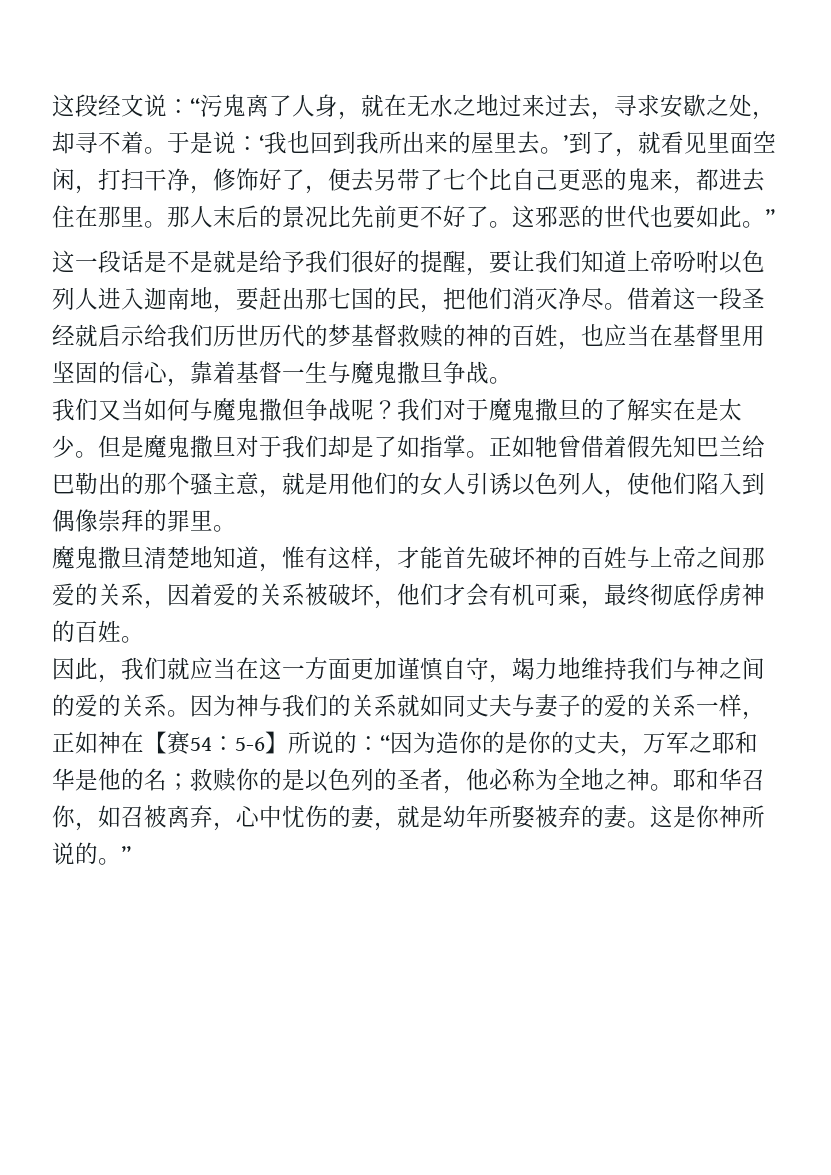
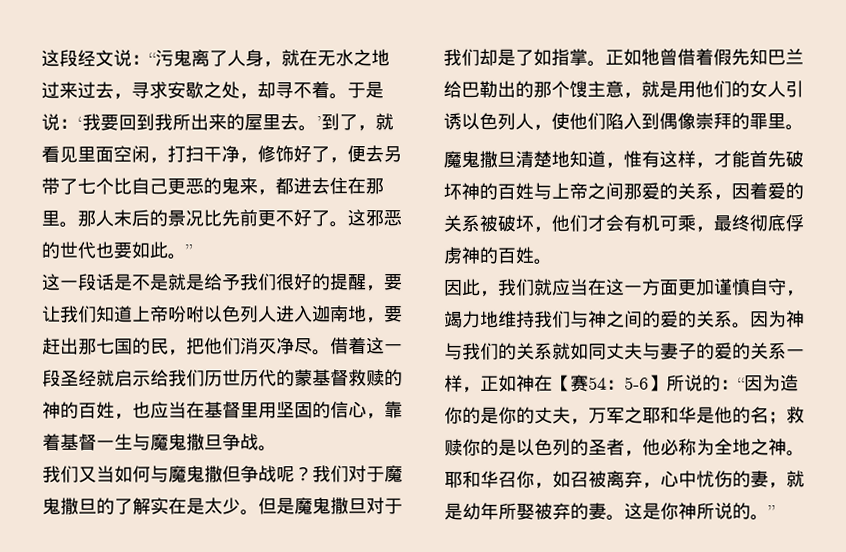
- 于是说：‘我也回到我所出来的屋里去。’到了，就看见里面空闲，打扫干净，修饰好了，便去另带了七个比自己更恶的鬼来，都进去住在那里。
+ 于是说：‘我要回到我所出来的屋里去。’到了，就看见里面空闲，打扫干净，修饰好了，便去另带了七个比自己更恶的鬼来，都进去住在那里。
- 借着这一段圣经就启示给我们历世历代的梦基督救赎的神的百姓，也应当在基督里用坚固的信心，靠着基督一生与魔鬼撒旦争战。
+ 借着这一段圣经就启示给我们历世历代的蒙基督救赎的神的百姓，也应当在基督里用坚固的信心，靠着基督一生与魔鬼撒旦争战。
- 正如牠曾借着假先知巴兰给巴勒出的那个骚主意，就是用他们的女人引诱以色列人，使他们陷入到偶像崇拜的罪里。
+ 正如牠曾借着假先知巴兰给巴勒出的那个馊主意，就是用他们的女人引诱以色列人，使他们陷入到偶像崇拜的罪里。

